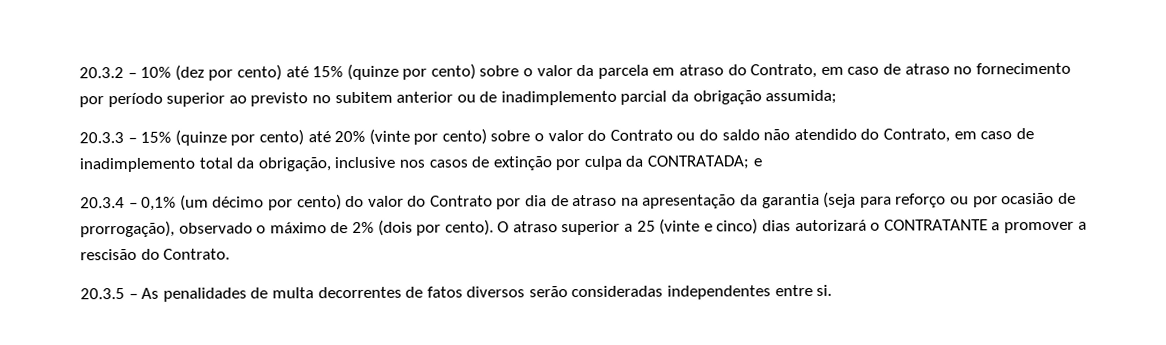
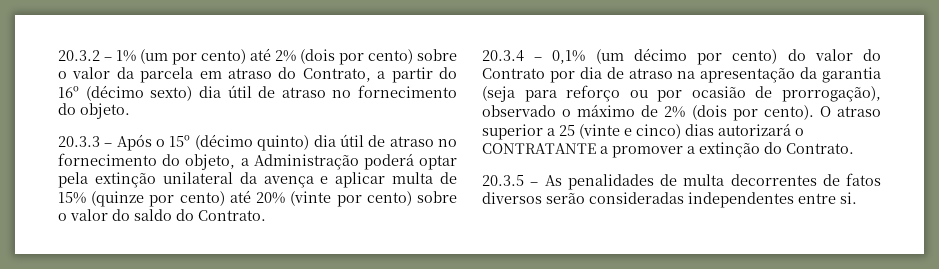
- 20.3.2 – 10% (dez por cento) até 15% (quinze por cento) sobre o valor da parcela em atraso do Contrato, em caso de atraso no fornecimento por período superior ao previsto no subitem anterior ou de inadimplemento parcial da obrigação assumida;
- 20.3.3 – 15% (quinze por cento) até 20% (vinte por cento) sobre o valor do Contrato ou do saldo não atendido do Contrato, em caso de inadimplemento total da obrigação, inclusive nos casos de extinção por culpa da CONTRATADA; e
+ 20.3.2 – 1% (um por cento) até 2% (dois por cento) sobre o valor da parcela em atraso do Contrato, a partir do 16º (décimo sexto) dia útil de atraso no fornecimento do objeto.
+ 20.3.3 – Após o 15º (décimo quinto) dia útil de atraso no fornecimento do objeto, a Administração poderá optar pela extinção unilateral da avença e aplicar multa de 15% (quinze por cento) até 20% (vinte por cento) sobre o valor do saldo do Contrato.
- O atraso superior a 25 (vinte e cinco) dias autorizará o CONTRATANTE a promover a rescisão do Contrato.
+ O atraso superior a 25 (vinte e cinco) dias autorizará o CONTRATANTE a promover a extinção do Contrato.

